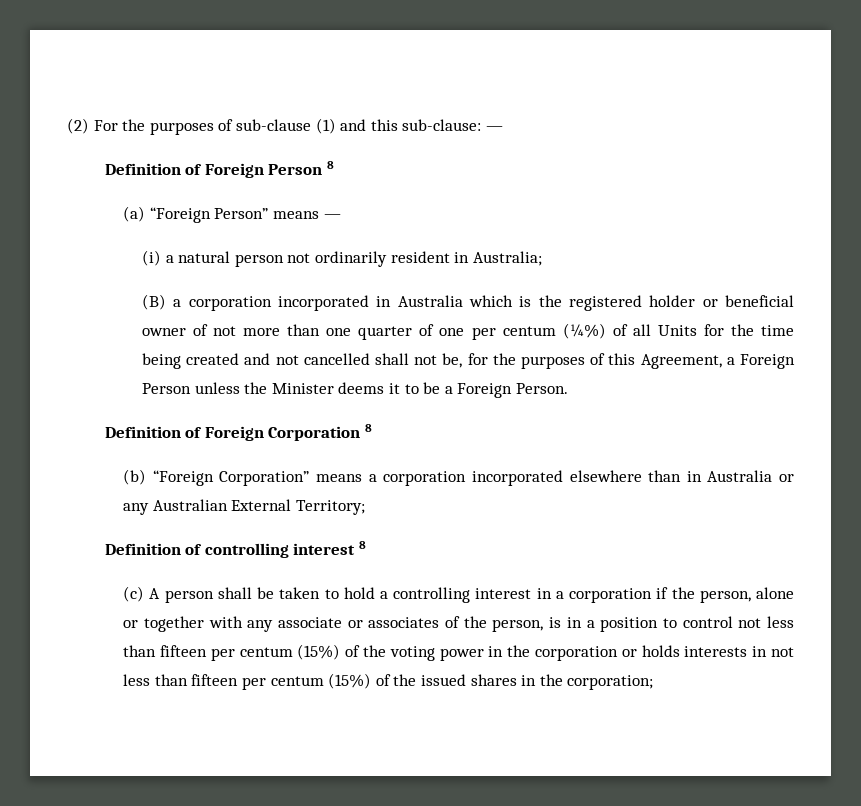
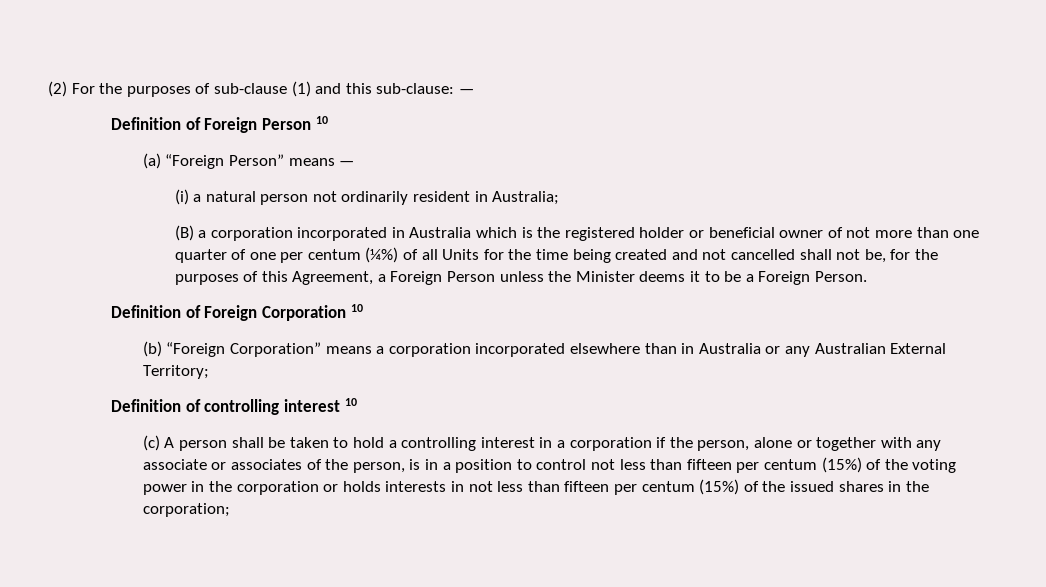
- Definition of Foreign Person 8
+ Definition of Foreign Person 10
- Definition of Foreign Corporation 8
+ Definition of Foreign Corporation 10
- Definition of controlling interest 8
+ Definition of controlling interest 10

